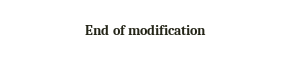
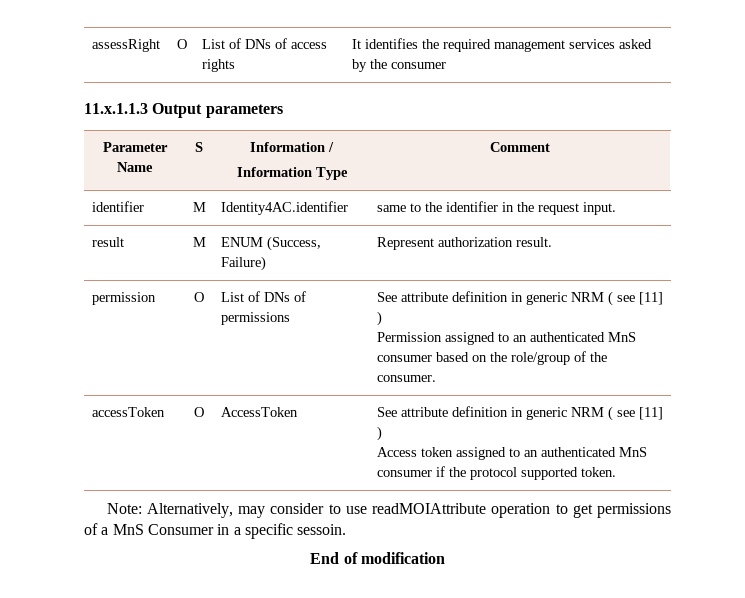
+ assessRight | O | List of DNs of access rights | It identifies the required management services asked by the consumer
+ 11.x.1.1.3 Output parameters
+ Parameter Name | S | Information /
+ Information Type | Comment
+ identifier | M | Identity4AC.identifier | same to the identifier in the request input.
+ result | M | ENUM (Success, Failure) | Represent authorization result.
+ permission | O | List of DNs of permissions | See attribute definition in generic NRM ( see [11] )
+ Permission assigned to an authenticated MnS consumer based on the role/group of the consumer.
+ accessToken | O | AccessToken | See attribute definition in generic NRM ( see [11] )
+ Access token assigned to an authenticated MnS consumer if the protocol supported token.
+ Note: Alternatively, may consider to use readMOIAttribute operation to get permissions of a MnS Consumer in a specific sessoin.

